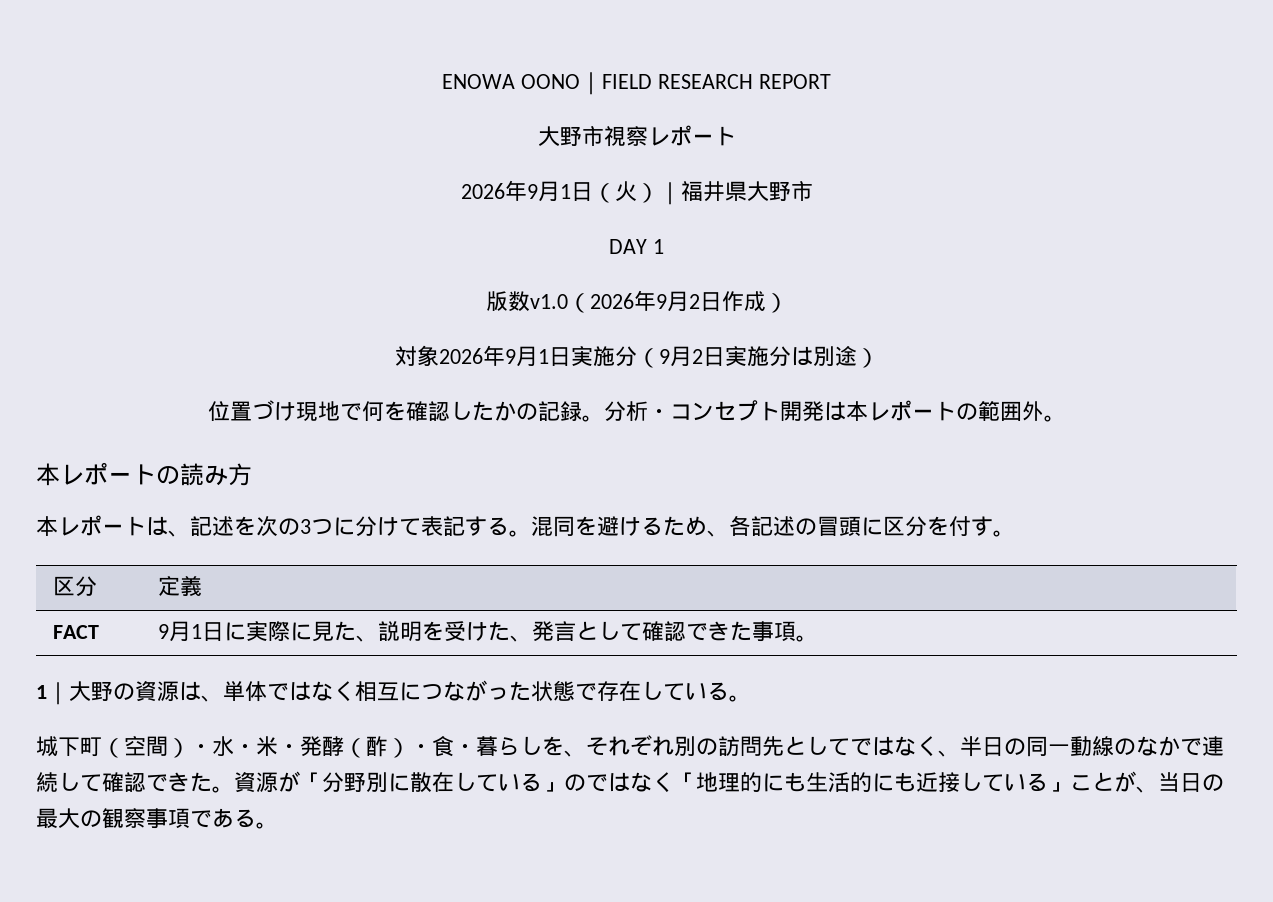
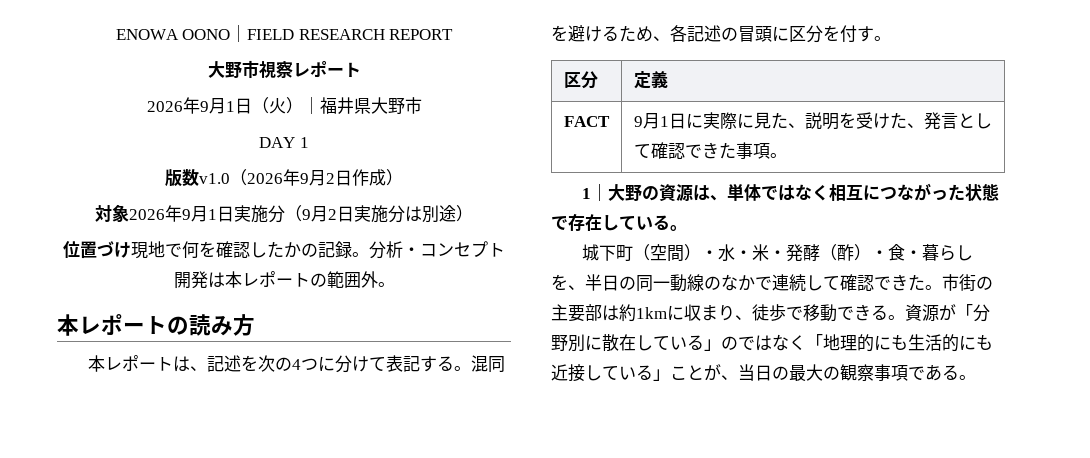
- 本レポートは、記述を次の3つに分けて表記する。
+ 本レポートは、記述を次の4つに分けて表記する。
- 城下町（空間）・水・米・発酵（酢）・食・暮らしを、それぞれ別の訪問先としてではなく、半日の同一動線のなかで連続して確認できた。
+ 城下町（空間）・水・米・発酵（酢）・食・暮らしを、半日の同一動線のなかで連続して確認できた。
+ 市街の主要部は約1kmに収まり、徒歩で移動できる。

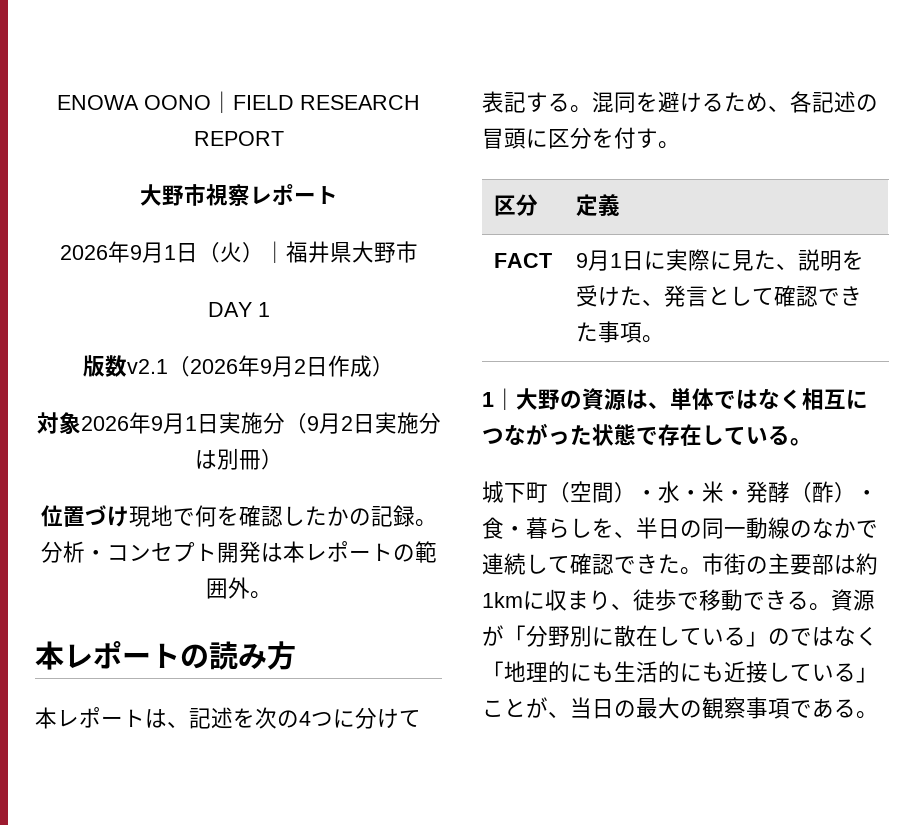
- 版数v1.0（2026年9月2日作成）
+ 版数v2.1（2026年9月2日作成）
- 対象2026年9月1日実施分（9月2日実施分は別途）
+ 対象2026年9月1日実施分（9月2日実施分は別冊）

